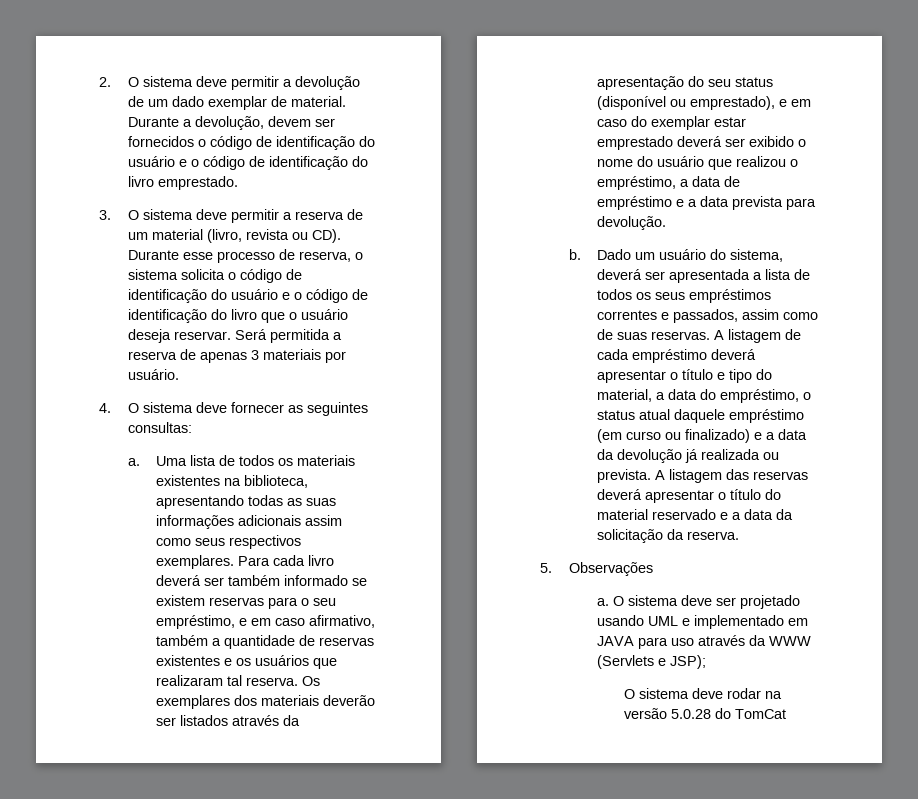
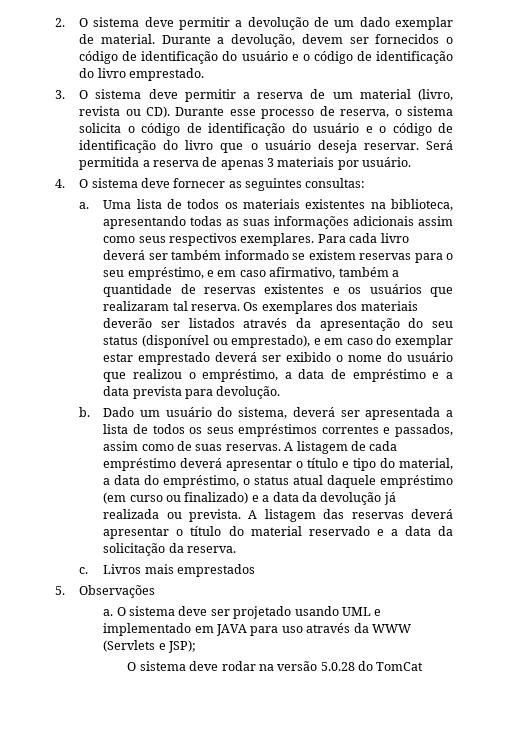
+ c. Livros mais emprestados

